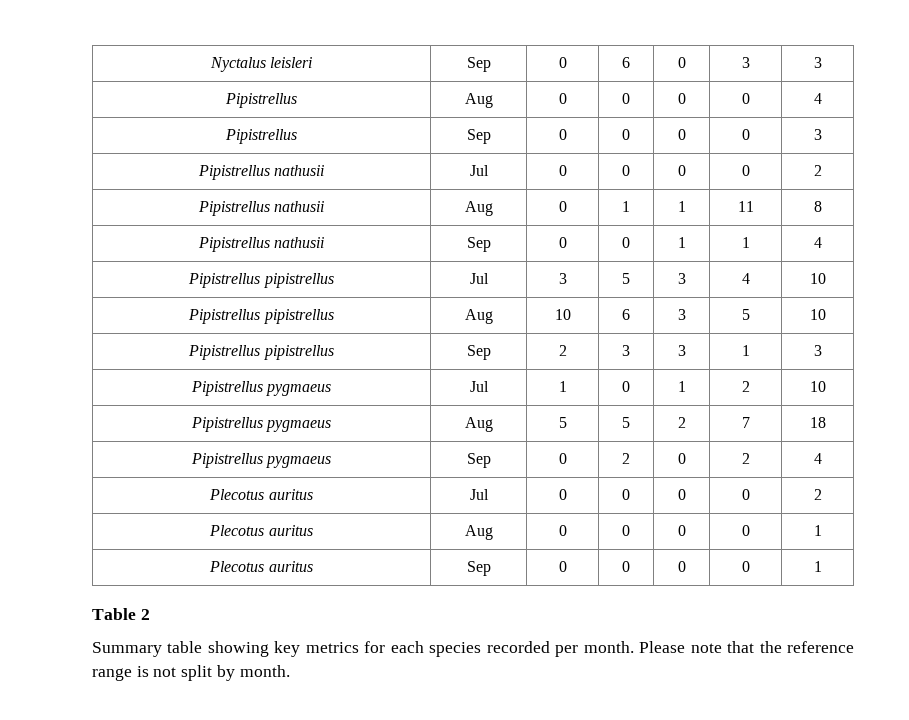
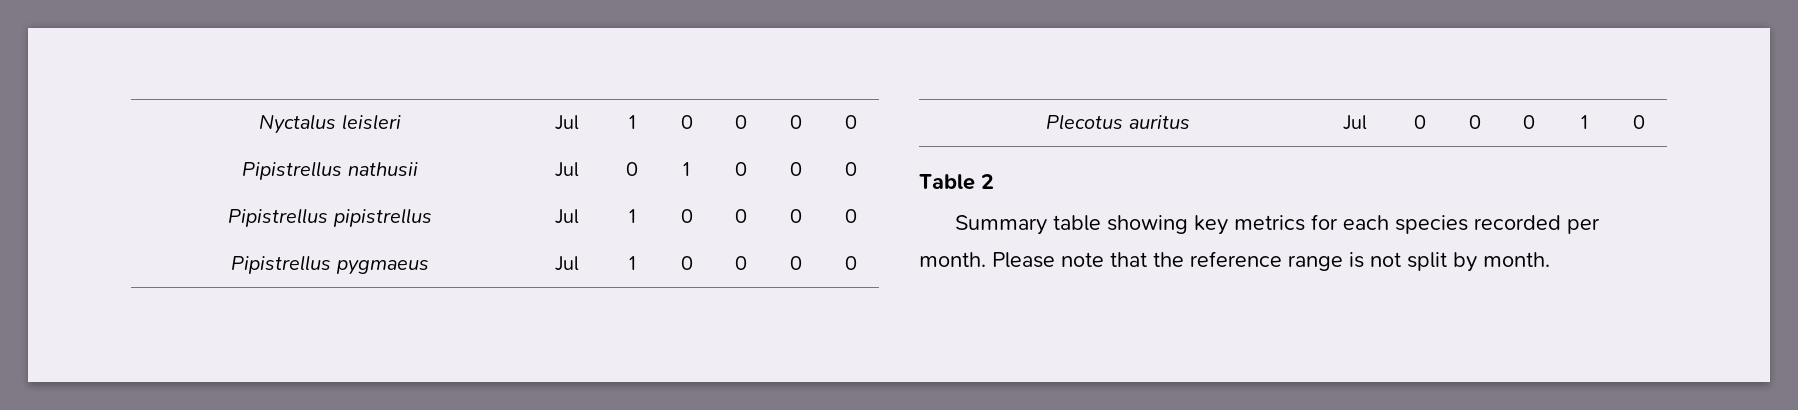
- Nyctalus leisleri | Sep | 0 | 6 | 0 | 3 | 3
- Pipistrellus | Aug | 0 | 0 | 0 | 0 | 4
- Pipistrellus | Sep | 0 | 0 | 0 | 0 | 3
- Pipistrellus nathusii | Jul | 0 | 0 | 0 | 0 | 2
- Pipistrellus nathusii | Aug | 0 | 1 | 1 | 11 | 8
- Pipistrellus nathusii | Sep | 0 | 0 | 1 | 1 | 4
- Pipistrellus pipistrellus | Jul | 3 | 5 | 3 | 4 | 10
- Pipistrellus pipistrellus | Aug | 10 | 6 | 3 | 5 | 10
- Pipistrellus pipistrellus | Sep | 2 | 3 | 3 | 1 | 3
+ Nyctalus leisleri | Jul | 1 | 0 | 0 | 0 | 0
+ Pipistrellus nathusii | Jul | 0 | 1 | 0 | 0 | 0
+ Pipistrellus pipistrellus | Jul | 1 | 0 | 0 | 0 | 0
- Pipistrellus pygmaeus | Jul | 1 | 0 | 1 | 2 | 10
- Pipistrellus pygmaeus | Aug | 5 | 5 | 2 | 7 | 18
- Pipistrellus pygmaeus | Sep | 0 | 2 | 0 | 2 | 4
+ Pipistrellus pygmaeus | Jul | 1 | 0 | 0 | 0 | 0
- Plecotus auritus | Jul | 0 | 0 | 0 | 0 | 2
- Plecotus auritus | Aug | 0 | 0 | 0 | 0 | 1
- Plecotus auritus | Sep | 0 | 0 | 0 | 0 | 1
+ Plecotus auritus | Jul | 0 | 0 | 0 | 1 | 0

